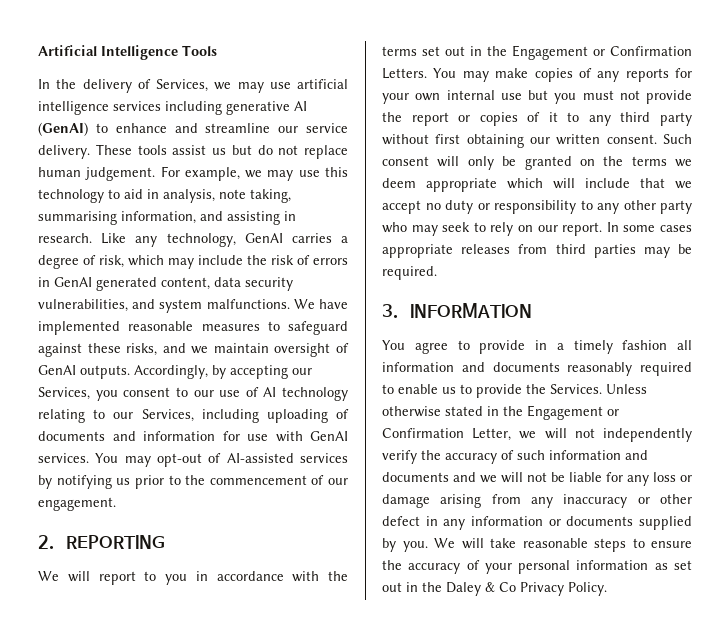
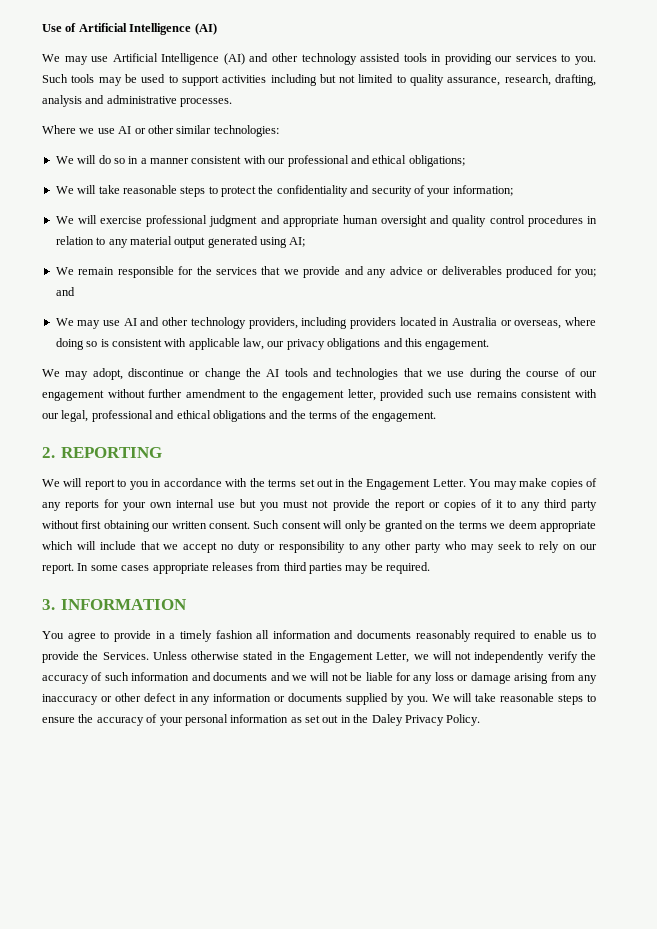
- Artificial Intelligence Tools
- In the delivery of Services, we may use artificial intelligence services including generative AI (GenAI) to enhance and streamline our service delivery. These tools assist us but do not replace human judgement. For example, we may use this technology to aid in analysis, note taking, summarising information, and assisting in research. Like any technology, GenAI carries a degree of risk, which may include the risk of errors in GenAI generated content, data security vulnerabilities, and system malfunctions. We have implemented reasonable measures to safeguard against these risks, and we maintain oversight of GenAI outputs. Accordingly, by accepting our Services, you consent to our use of AI technology relating to our Services, including uploading of documents and information for use with GenAI services. You may opt-out of AI-assisted services by notifying us prior to the commencement of our engagement.
+ Use of Artificial Intelligence (AI)
+ We may use Artificial Intelligence (AI) and other technology assisted tools in providing our services to you. Such tools may be used to support activities including but not limited to quality assurance, research, drafting, analysis and administrative processes.
+ Where we use AI or other similar technologies:
+ We will do so in a manner consistent with our professional and ethical obligations;
+ We will take reasonable steps to protect the confidentiality and security of your information;
+ We will exercise professional judgment and appropriate human oversight and quality control procedures in relation to any material output generated using AI;
+ We remain responsible for the services that we provide and any advice or deliverables produced for you; and
+ We may use AI and other technology providers, including providers located in Australia or overseas, where doing so is consistent with applicable law, our privacy obligations and this engagement.
+ We may adopt, discontinue or change the AI tools and technologies that we use during the course of our engagement without further amendment to the engagement letter, provided such use remains consistent with our legal, professional and ethical obligations and the terms of the engagement.
- We will report to you in accordance with the terms set out in the Engagement or Confirmation Letters.
+ We will report to you in accordance with the terms set out in the Engagement Letter.
- Unless otherwise stated in the Engagement or Confirmation Letter, we will not independently verify the accuracy of such information and documents and we will not be liable for any loss or damage arising from any inaccuracy or other defect in any information or documents supplied by you.
+ Unless otherwise stated in the Engagement Letter, we will not independently verify the accuracy of such information and documents and we will not be liable for any loss or damage arising from any inaccuracy or other defect in any information or documents supplied by you.
- We will take reasonable steps to ensure the accuracy of your personal information as set out in the Daley & Co Privacy Policy.
+ We will take reasonable steps to ensure the accuracy of your personal information as set out in the Daley Privacy Policy.

